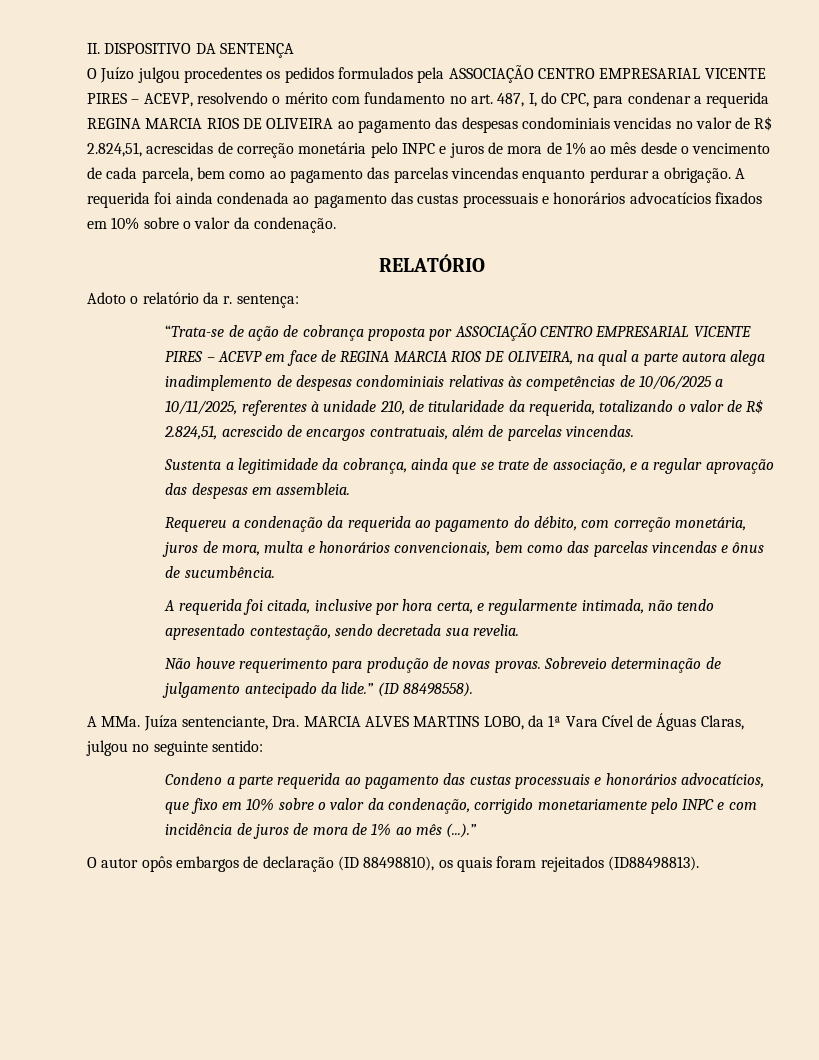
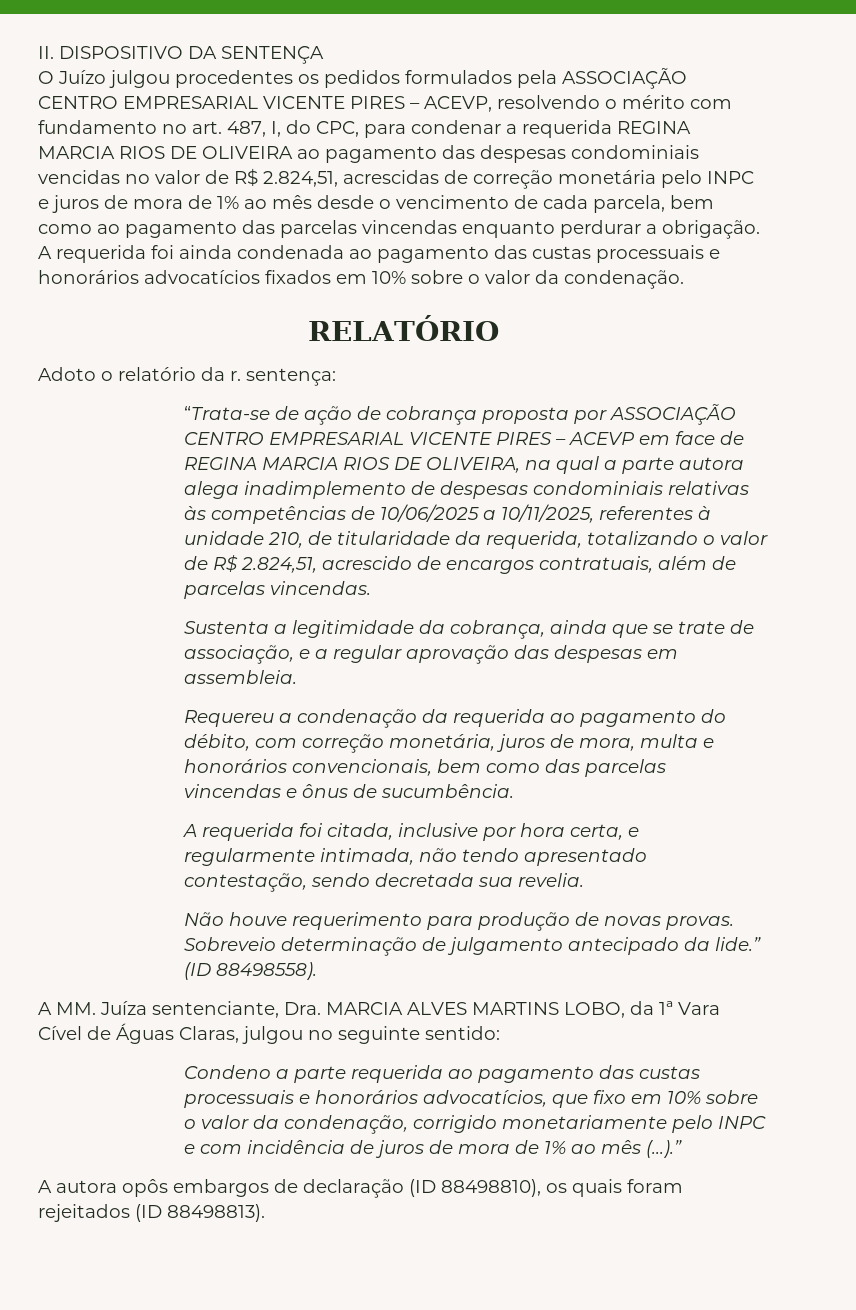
- A MMa. Juíza sentenciante, Dra. MARCIA ALVES MARTINS LOBO, da 1ª Vara Cível de Águas Claras, julgou no seguinte sentido:
+ A MM. Juíza sentenciante, Dra. MARCIA ALVES MARTINS LOBO, da 1ª Vara Cível de Águas Claras, julgou no seguinte sentido:
- O autor opôs embargos de declaração (ID 88498810), os quais foram rejeitados (ID88498813).
+ A autora opôs embargos de declaração (ID 88498810), os quais foram rejeitados (ID 88498813).

